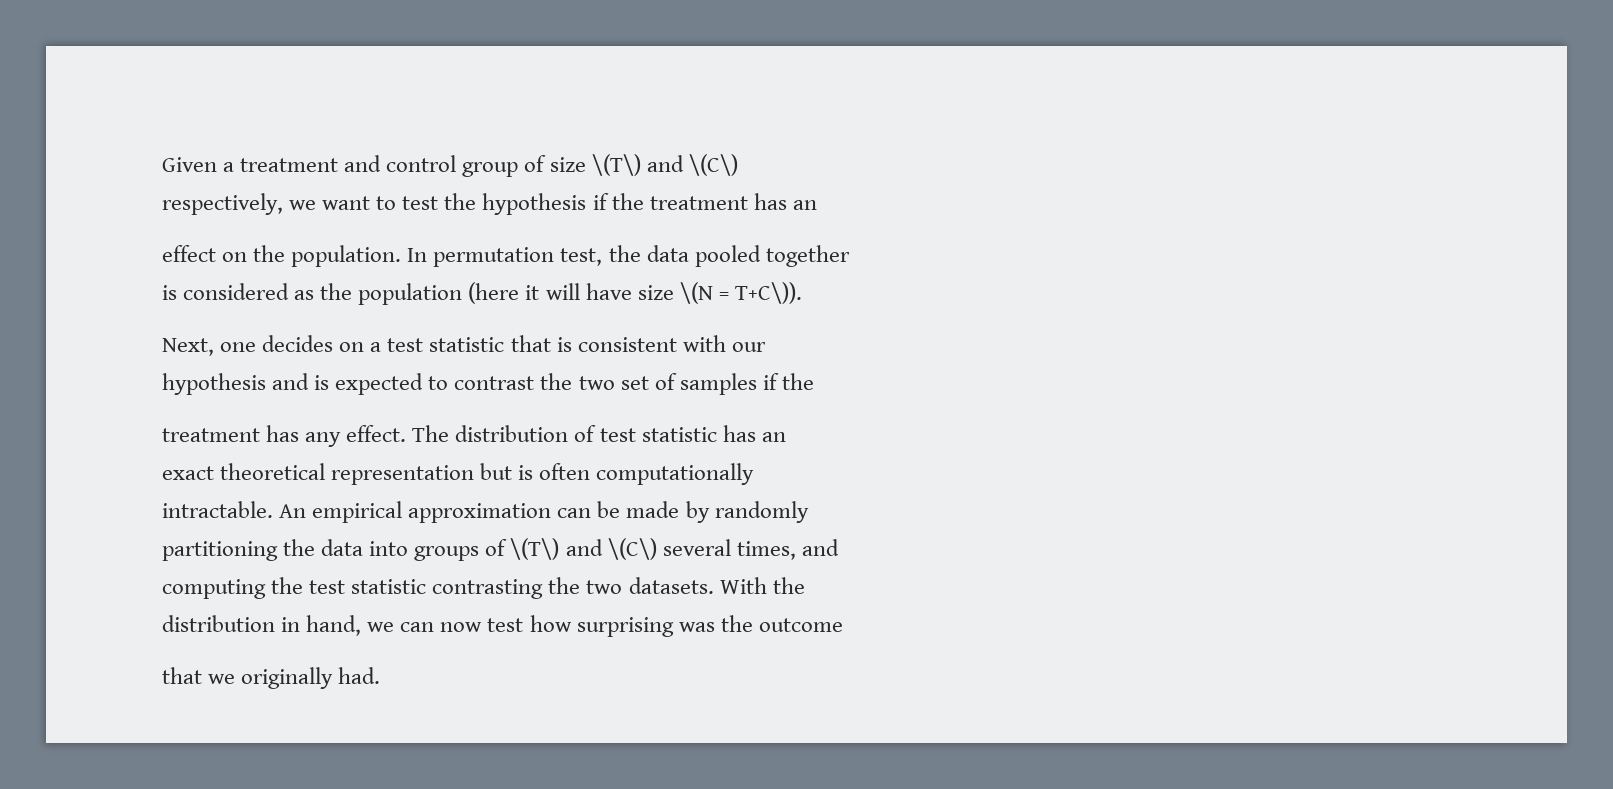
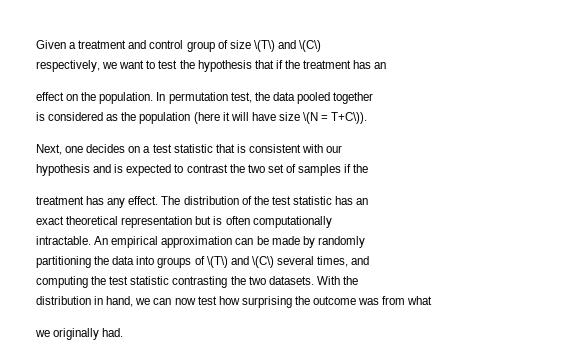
- respectively, we want to test the hypothesis if the treatment has an
+ respectively, we want to test the hypothesis that if the treatment has an
- The distribution of test statistic has an
+ The distribution of the test statistic has an
- distribution in hand, we can now test how surprising was the outcome
- that we originally had.
+ distribution in hand, we can now test how surprising the outcome was from what
+ we originally had.

